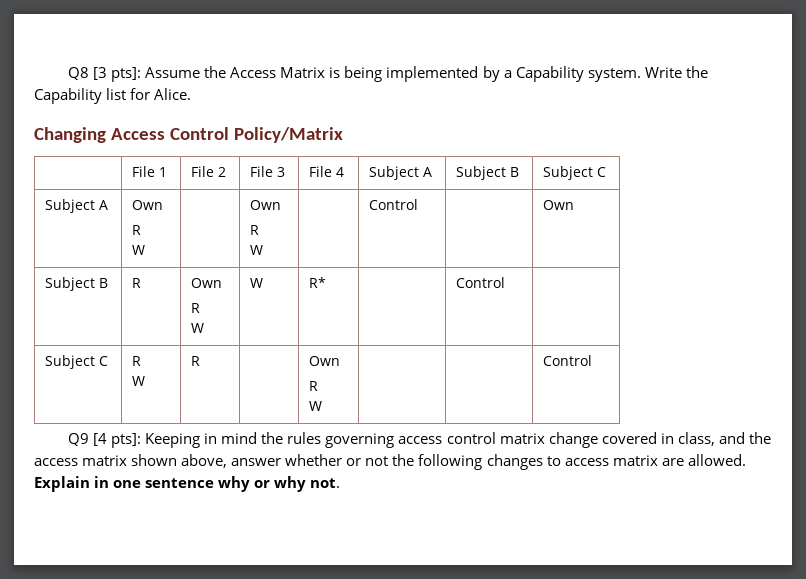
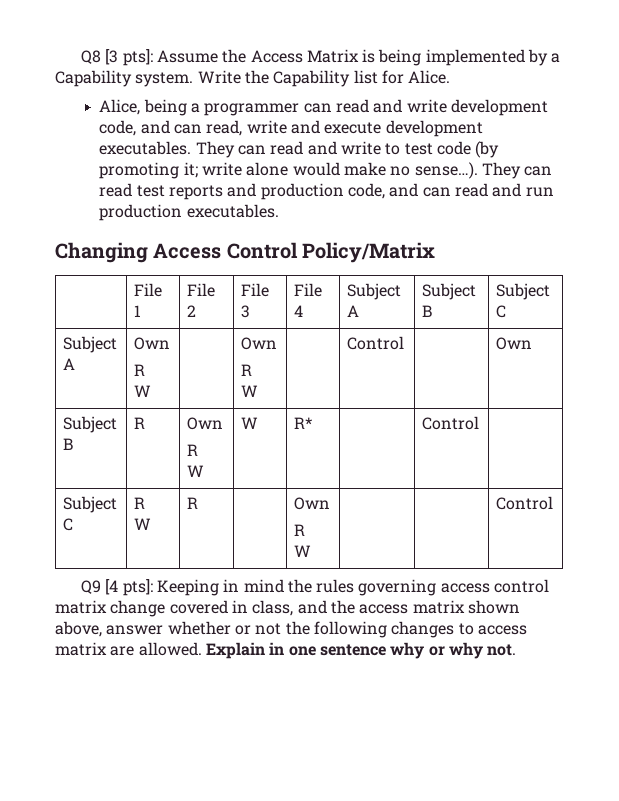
+ Alice, being a programmer can read and write development code, and can read, write and execute development executables. They can read and write to test code (by promoting it; write alone would make no sense…). They can read test reports and production code, and can read and run production executables.

